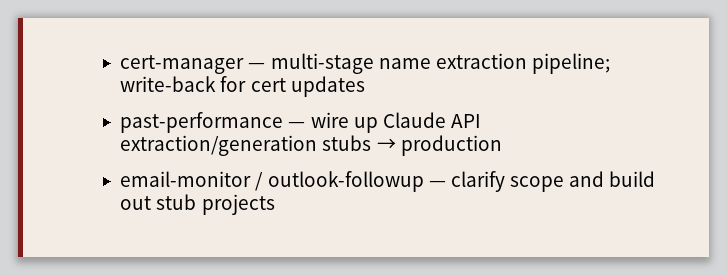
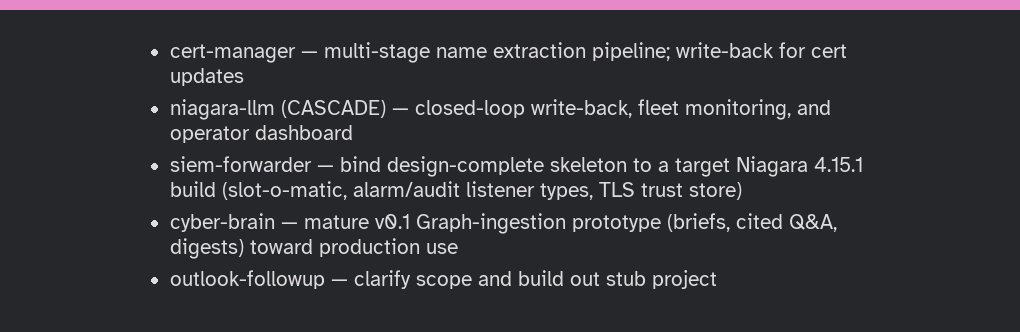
- past-performance — wire up Claude API extraction/generation stubs → production
- email-monitor / outlook-followup — clarify scope and build out stub projects
+ niagara-llm (CASCADE) — closed-loop write-back, fleet monitoring, and operator dashboard
+ siem-forwarder — bind design-complete skeleton to a target Niagara 4.15.1 build (slot-o-matic, alarm/audit listener types, TLS trust store)
+ cyber-brain — mature v0.1 Graph-ingestion prototype (briefs, cited Q&A, digests) toward production use
+ outlook-followup — clarify scope and build out stub project

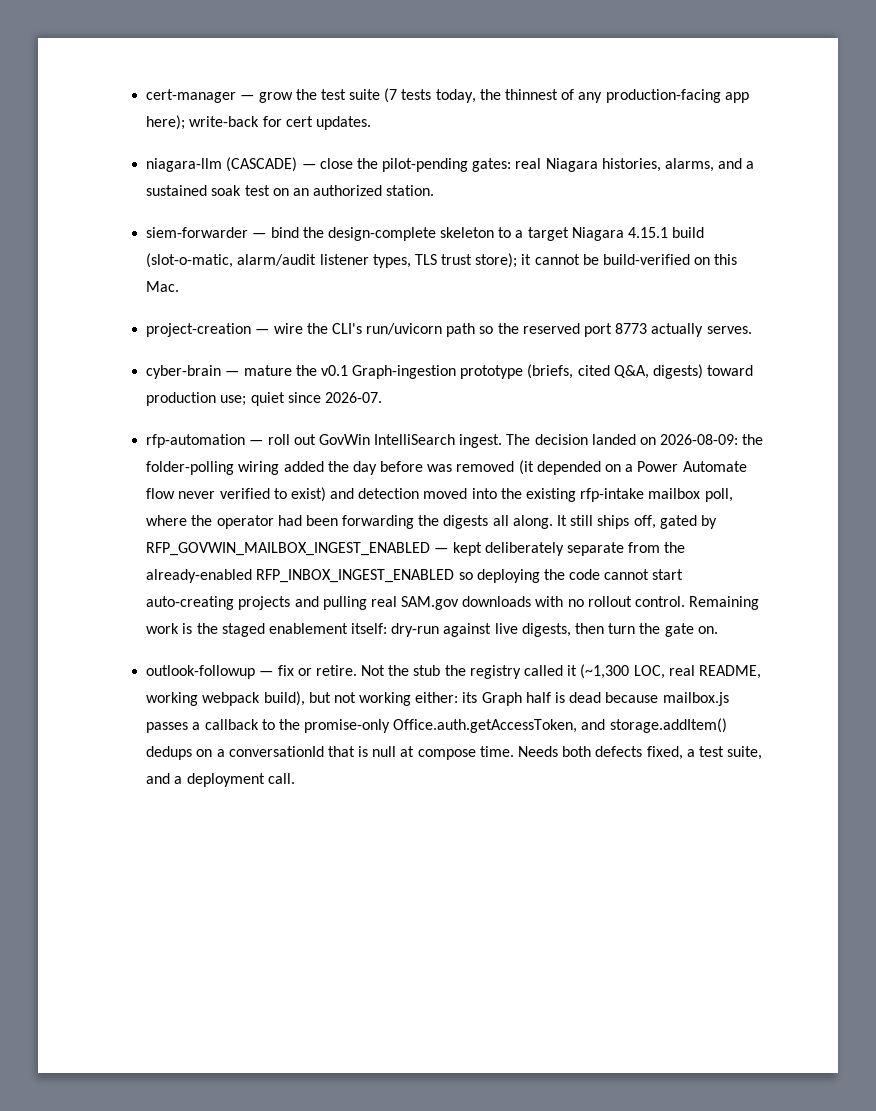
- cert-manager — multi-stage name extraction pipeline; write-back for cert updates
+ cert-manager — grow the test suite (7 tests today, the thinnest of any production-facing app here); write-back for cert updates.
- niagara-llm (CASCADE) — closed-loop write-back, fleet monitoring, and operator dashboard
+ niagara-llm (CASCADE) — close the pilot-pending gates: real Niagara histories, alarms, and a sustained soak test on an authorized station.
- siem-forwarder — bind design-complete skeleton to a target Niagara 4.15.1 build (slot-o-matic, alarm/audit listener types, TLS trust store)
+ siem-forwarder — bind the design-complete skeleton to a target Niagara 4.15.1 build (slot-o-matic, alarm/audit listener types, TLS trust store); it cannot be build-verified on this Mac.
+ project-creation — wire the CLI's run/uvicorn path so the reserved port 8773 actually serves.
- cyber-brain — mature v0.1 Graph-ingestion prototype (briefs, cited Q&A, digests) toward production use
- outlook-followup — clarify scope and build out stub project
+ cyber-brain — mature the v0.1 Graph-ingestion prototype (briefs, cited Q&A, digests) toward production use; quiet since 2026-07.
+ rfp-automation — roll out GovWin IntelliSearch ingest. The decision landed on 2026-08-09: the folder-polling wiring added the day before was removed (it depended on a Power Automate flow never verified to exist) and detection moved into the existing rfp-intake mailbox poll, where the operator had been forwarding the digests all along. It still ships off, gated by RFP_GOVWIN_MAILBOX_INGEST_ENABLED — kept deliberately separate from the already-enabled RFP_INBOX_INGEST_ENABLED so deploying the code cannot start auto-creating projects and pulling real SAM.gov downloads with no rollout control. Remaining work is the staged enablement itself: dry-run against live digests, then turn the gate on.
+ outlook-followup — fix or retire. Not the stub the registry called it (~1,300 LOC, real README, working webpack build), but not working either: its Graph half is dead because mailbox.js passes a callback to the promise-only Office.auth.getAccessToken, and storage.addItem() dedups on a conversationId that is null at compose time. Needs both defects fixed, a test suite, and a deployment call.

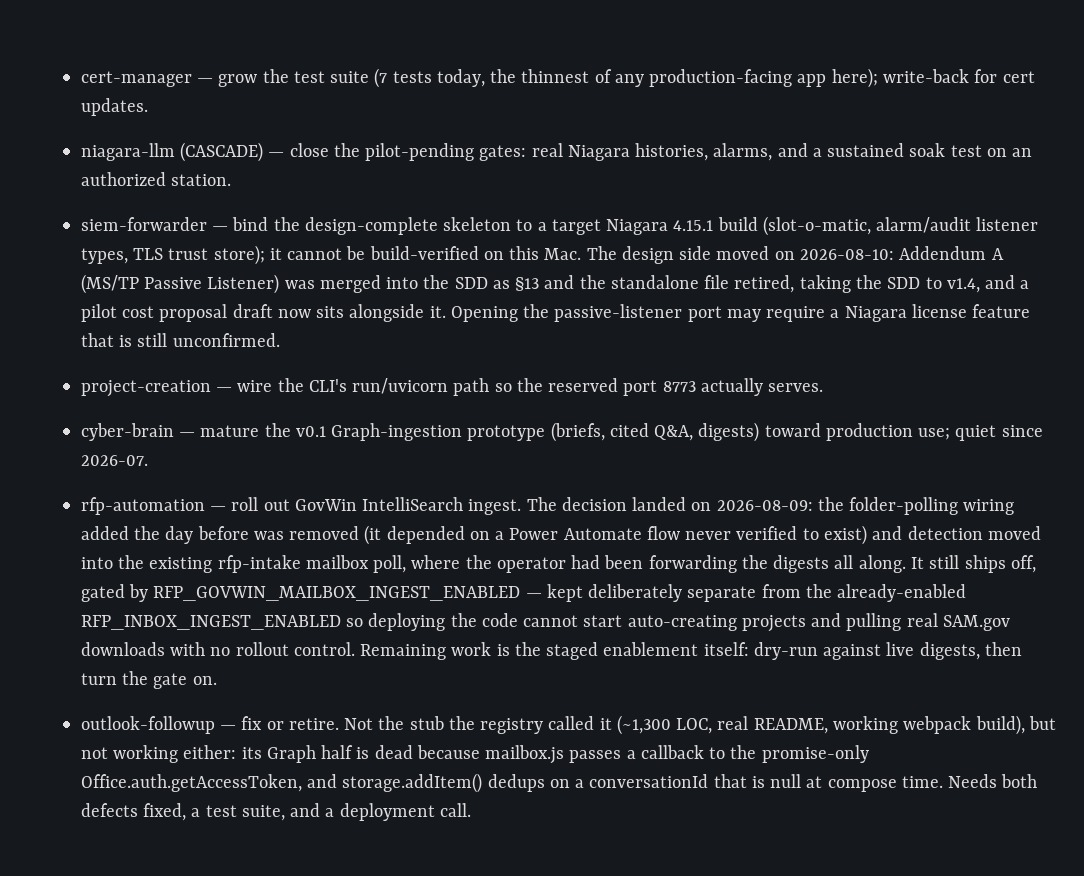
- siem-forwarder — bind the design-complete skeleton to a target Niagara 4.15.1 build (slot-o-matic, alarm/audit listener types, TLS trust store); it cannot be build-verified on this Mac.
+ siem-forwarder — bind the design-complete skeleton to a target Niagara 4.15.1 build (slot-o-matic, alarm/audit listener types, TLS trust store); it cannot be build-verified on this Mac. The design side moved on 2026-08-10: Addendum A (MS/TP Passive Listener) was merged into the SDD as §13 and the standalone file retired, taking the SDD to v1.4, and a pilot cost proposal draft now sits alongside it. Opening the passive-listener port may require a Niagara license feature that is still unconfirmed.

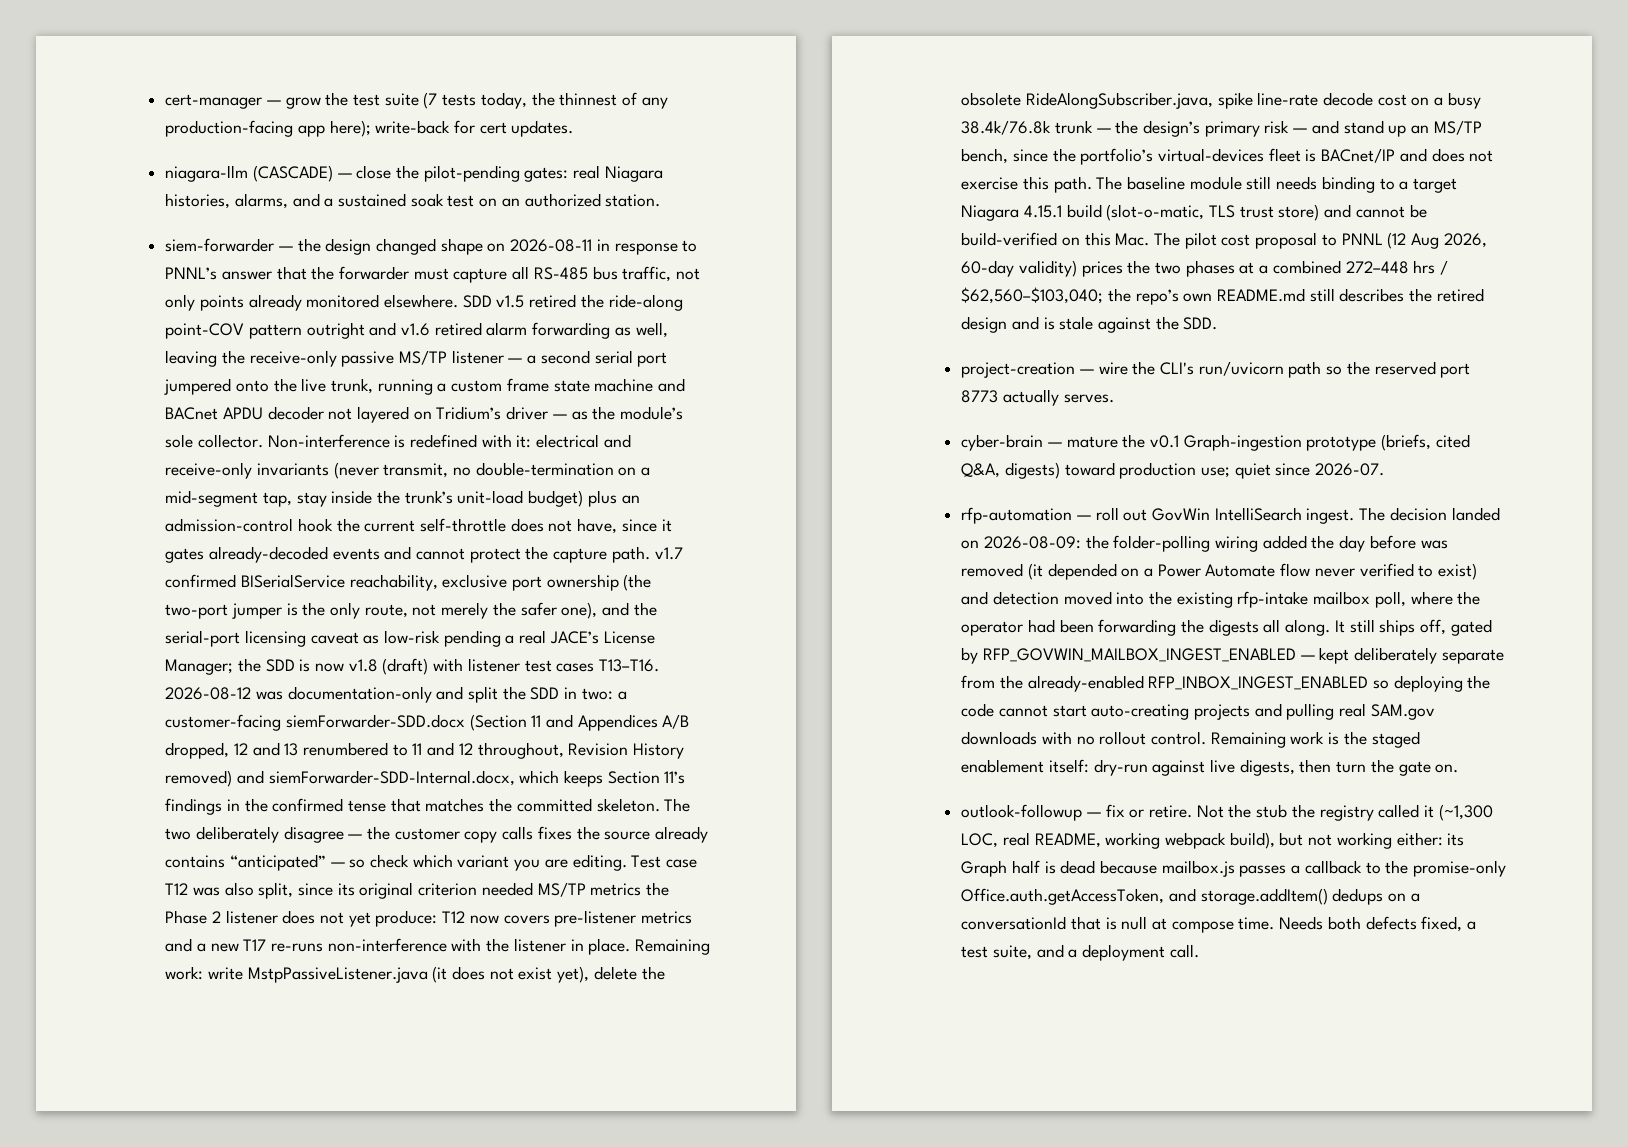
- siem-forwarder — bind the design-complete skeleton to a target Niagara 4.15.1 build (slot-o-matic, alarm/audit listener types, TLS trust store); it cannot be build-verified on this Mac. The design side moved on 2026-08-10: Addendum A (MS/TP Passive Listener) was merged into the SDD as §13 and the standalone file retired, taking the SDD to v1.4, and a pilot cost proposal draft now sits alongside it. Opening the passive-listener port may require a Niagara license feature that is still unconfirmed.
+ siem-forwarder — the design changed shape on 2026-08-11 in response to PNNL’s answer that the forwarder must capture all RS-485 bus traffic, not only points already monitored elsewhere. SDD v1.5 retired the ride-along point-COV pattern outright and v1.6 retired alarm forwarding as well, leaving the receive-only passive MS/TP listener — a second serial port jumpered onto the live trunk, running a custom frame state machine and BACnet APDU decoder not layered on Tridium’s driver — as the module’s sole collector. Non-interference is redefined with it: electrical and receive-only invariants (never transmit, no double-termination on a mid-segment tap, stay inside the trunk’s unit-load budget) plus an admission-control hook the current self-throttle does not have, since it gates already-decoded events and cannot protect the capture path. v1.7 confirmed BISerialService reachability, exclusive port ownership (the two-port jumper is the only route, not merely the safer one), and the serial-port licensing caveat as low-risk pending a real JACE’s License Manager; the SDD is now v1.8 (draft) with listener test cases T13–T16. 2026-08-12 was documentation-only and split the SDD in two: a customer-facing siemForwarder-SDD.docx (Section 11 and Appendices A/B dropped, 12 and 13 renumbered to 11 and 12 throughout, Revision History removed) and siemForwarder-SDD-Internal.docx, which keeps Section 11’s findings in the confirmed tense that matches the committed skeleton. The two deliberately disagree — the customer copy calls fixes the source already contains “anticipated” — so check which variant you are editing. Test case T12 was also split, since its original criterion needed MS/TP metrics the Phase 2 listener does not yet produce: T12 now covers pre-listener metrics and a new T17 re-runs non-interference with the listener in place. Remaining work: write MstpPassiveListener.java (it does not exist yet), delete the obsolete RideAlongSubscriber.java, spike line-rate decode cost on a busy 38.4k/76.8k trunk — the design’s primary risk — and stand up an MS/TP bench, since the portfolio’s virtual-devices fleet is BACnet/IP and does not exercise this path. The baseline module still needs binding to a target Niagara 4.15.1 build (slot-o-matic, TLS trust store) and cannot be build-verified on this Mac. The pilot cost proposal to PNNL (12 Aug 2026, 60-day validity) prices the two phases at a combined 272–448 hrs / $62,560–$103,040; the repo’s own README.md still describes the retired design and is stale against the SDD.

